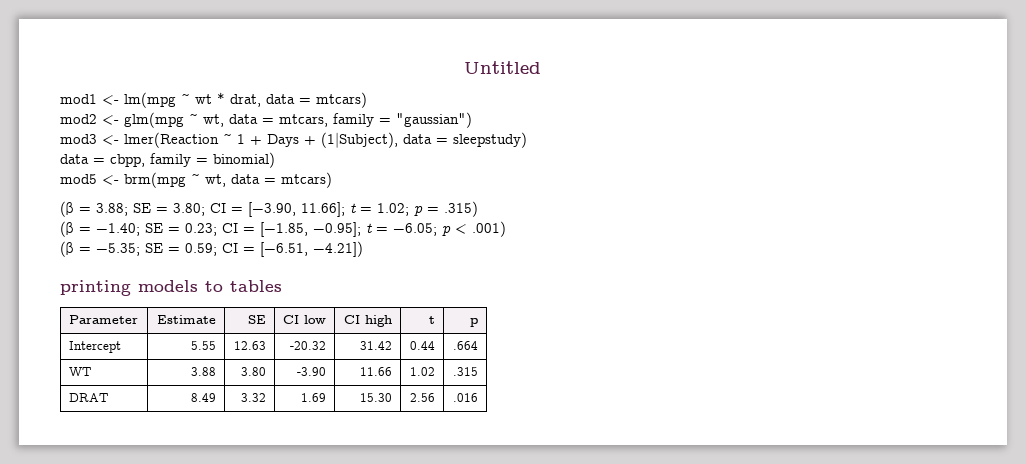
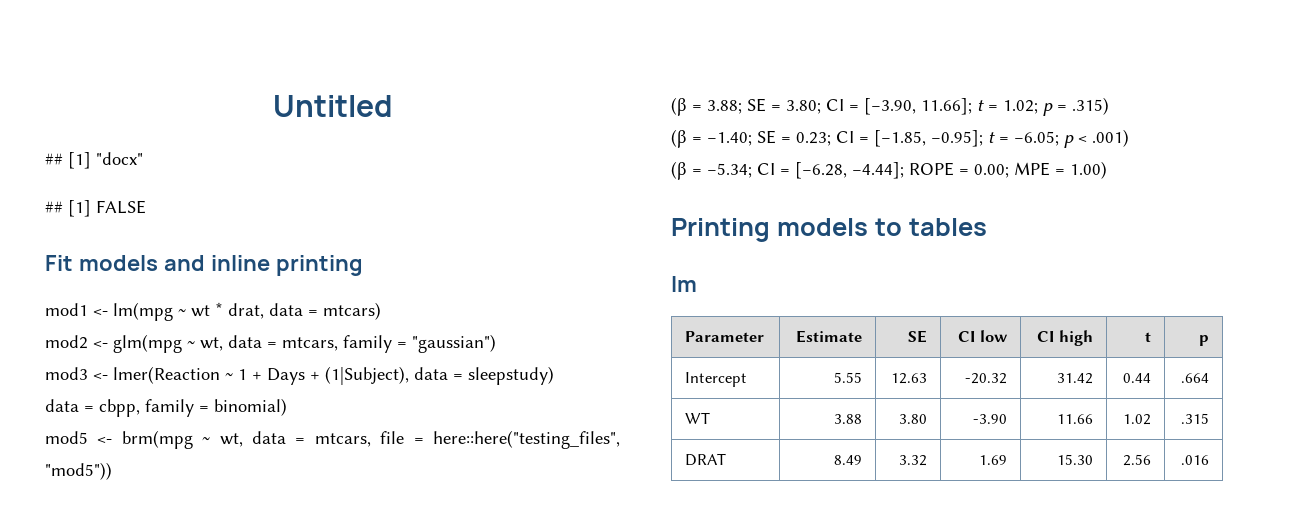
+ ## [1] "docx"
+ ## [1] FALSE
+ Fit models and inline printing
- mod5 <- brm(mpg ~ wt, data = mtcars)
+ mod5 <- brm(mpg ~ wt, data = mtcars, file = here::here("testing_files", "mod5"))
- (β = −5.35; SE = 0.59; CI = [−6.51, −4.21])
- printing models to tables
+ (β = −5.34; CI = [−6.28, −4.44]; ROPE = 0.00; MPE = 1.00)
+ Printing models to tables
+ lm

